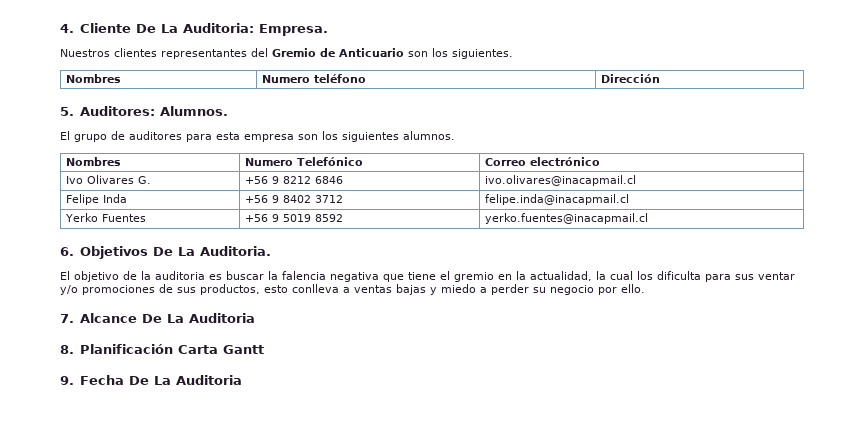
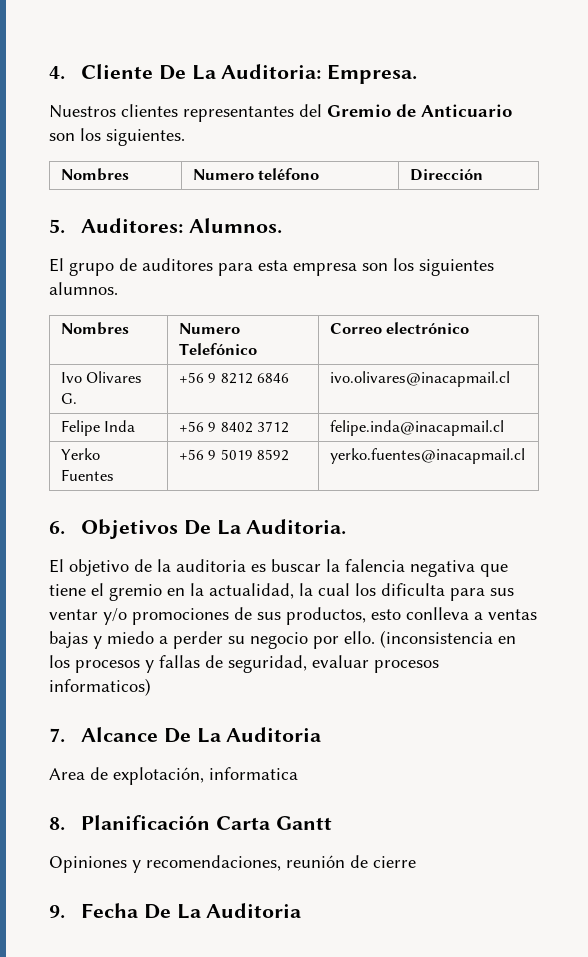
+ (inconsistencia en los procesos y fallas de seguridad, evaluar procesos informaticos)
+ Area de explotación, informatica
+ Opiniones y recomendaciones, reunión de cierre

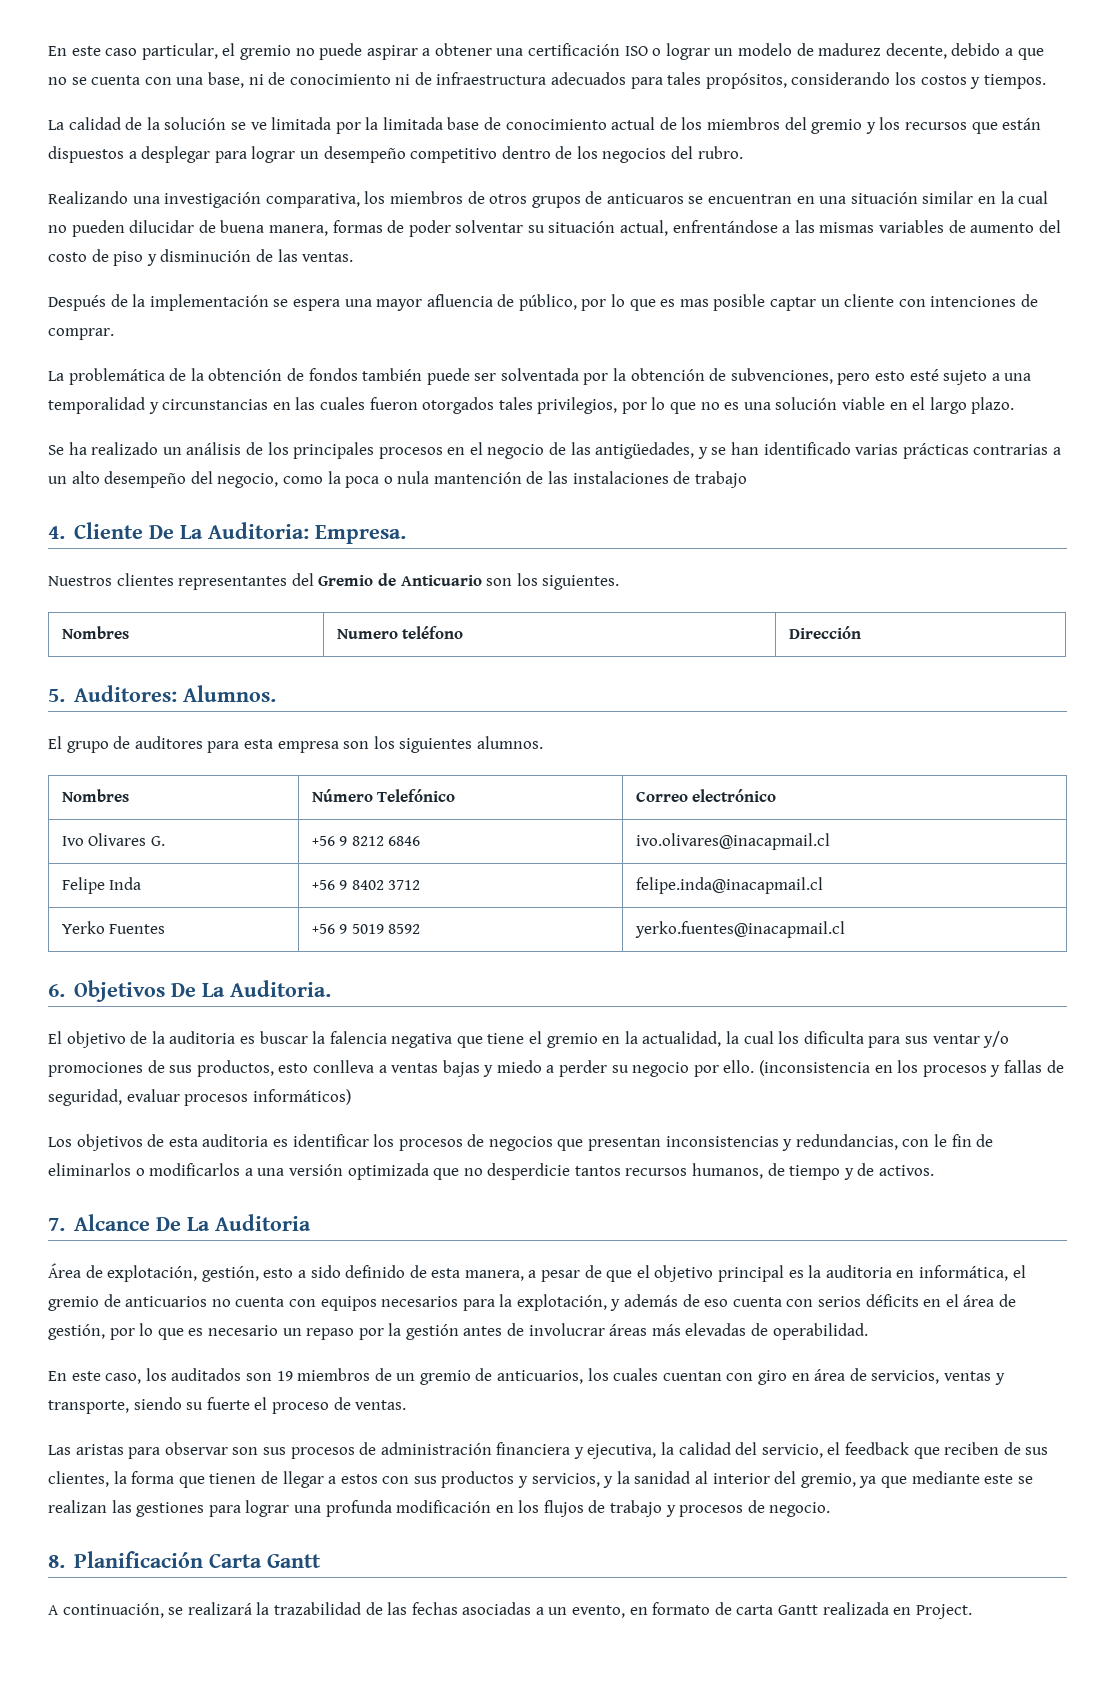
+ En este caso particular, el gremio no puede aspirar a obtener una certificación ISO o lograr un modelo de madurez decente, debido a que no se cuenta con una base, ni de conocimiento ni de infraestructura adecuados para tales propósitos, considerando los costos y tiempos.
+ La calidad de la solución se ve limitada por la limitada base de conocimiento actual de los miembros del gremio y los recursos que están dispuestos a desplegar para lograr un desempeño competitivo dentro de los negocios del rubro.
+ Realizando una investigación comparativa, los miembros de otros grupos de anticuaros se encuentran en una situación similar en la cual no pueden dilucidar de buena manera, formas de poder solventar su situación actual, enfrentándose a las mismas variables de aumento del costo de piso y disminución de las ventas.
+ Después de la implementación se espera una mayor afluencia de público, por lo que es mas posible captar un cliente con intenciones de comprar.
+ La problemática de la obtención de fondos también puede ser solventada por la obtención de subvenciones, pero esto esté sujeto a una temporalidad y circunstancias en las cuales fueron otorgados tales privilegios, por lo que no es una solución viable en el largo plazo.
+ Se ha realizado un análisis de los principales procesos en el negocio de las antigüedades, y se han identificado varias prácticas contrarias a un alto desempeño del negocio, como la poca o nula mantención de las instalaciones de trabajo
- Nombres | Numero Telefónico | Correo electrónico
+ Nombres | Número Telefónico | Correo electrónico
- (inconsistencia en los procesos y fallas de seguridad, evaluar procesos informaticos)
+ (inconsistencia en los procesos y fallas de seguridad, evaluar procesos informáticos)
+ Los objetivos de esta auditoria es identificar los procesos de negocios que presentan inconsistencias y redundancias, con le fin de eliminarlos o modificarlos a una versión optimizada que no desperdicie tantos recursos humanos, de tiempo y de activos.
- Area de explotación, informatica
+ Área de explotación, gestión, esto a sido definido de esta manera, a pesar de que el objetivo principal es la auditoria en informática, el gremio de anticuarios no cuenta con equipos necesarios para la explotación, y además de eso cuenta con serios déficits en el área de gestión, por lo que es necesario un repaso por la gestión antes de involucrar áreas más elevadas de operabilidad.
+ En este caso, los auditados son 19 miembros de un gremio de anticuarios, los cuales cuentan con giro en área de servicios, ventas y transporte, siendo su fuerte el proceso de ventas.
+ Las aristas para observar son sus procesos de administración financiera y ejecutiva, la calidad del servicio, el feedback que reciben de sus clientes, la forma que tienen de llegar a estos con sus productos y servicios, y la sanidad al interior del gremio, ya que mediante este se realizan las gestiones para lograr una profunda modificación en los flujos de trabajo y procesos de negocio.
  8. Planificación Carta Gantt
- Opiniones y recomendaciones, reunión de cierre
- 9. Fecha De La Auditoria
+ A continuación, se realizará la trazabilidad de las fechas asociadas a un evento, en formato de carta Gantt realizada en Project.

